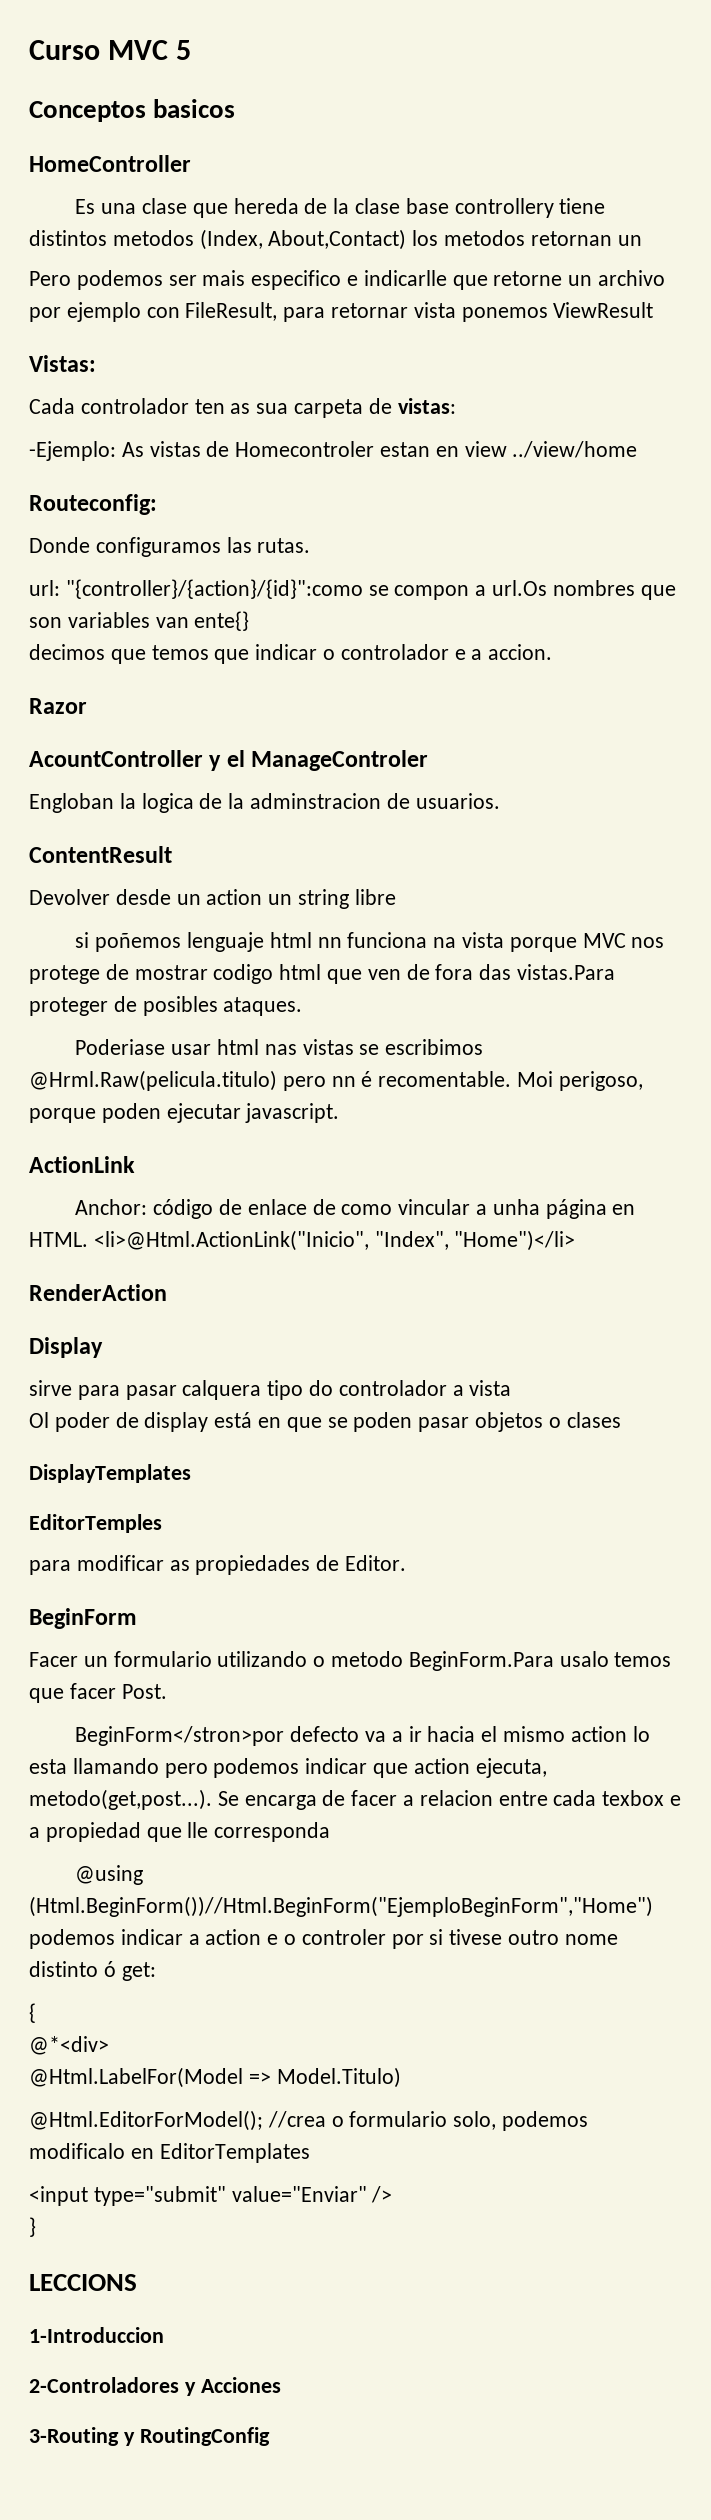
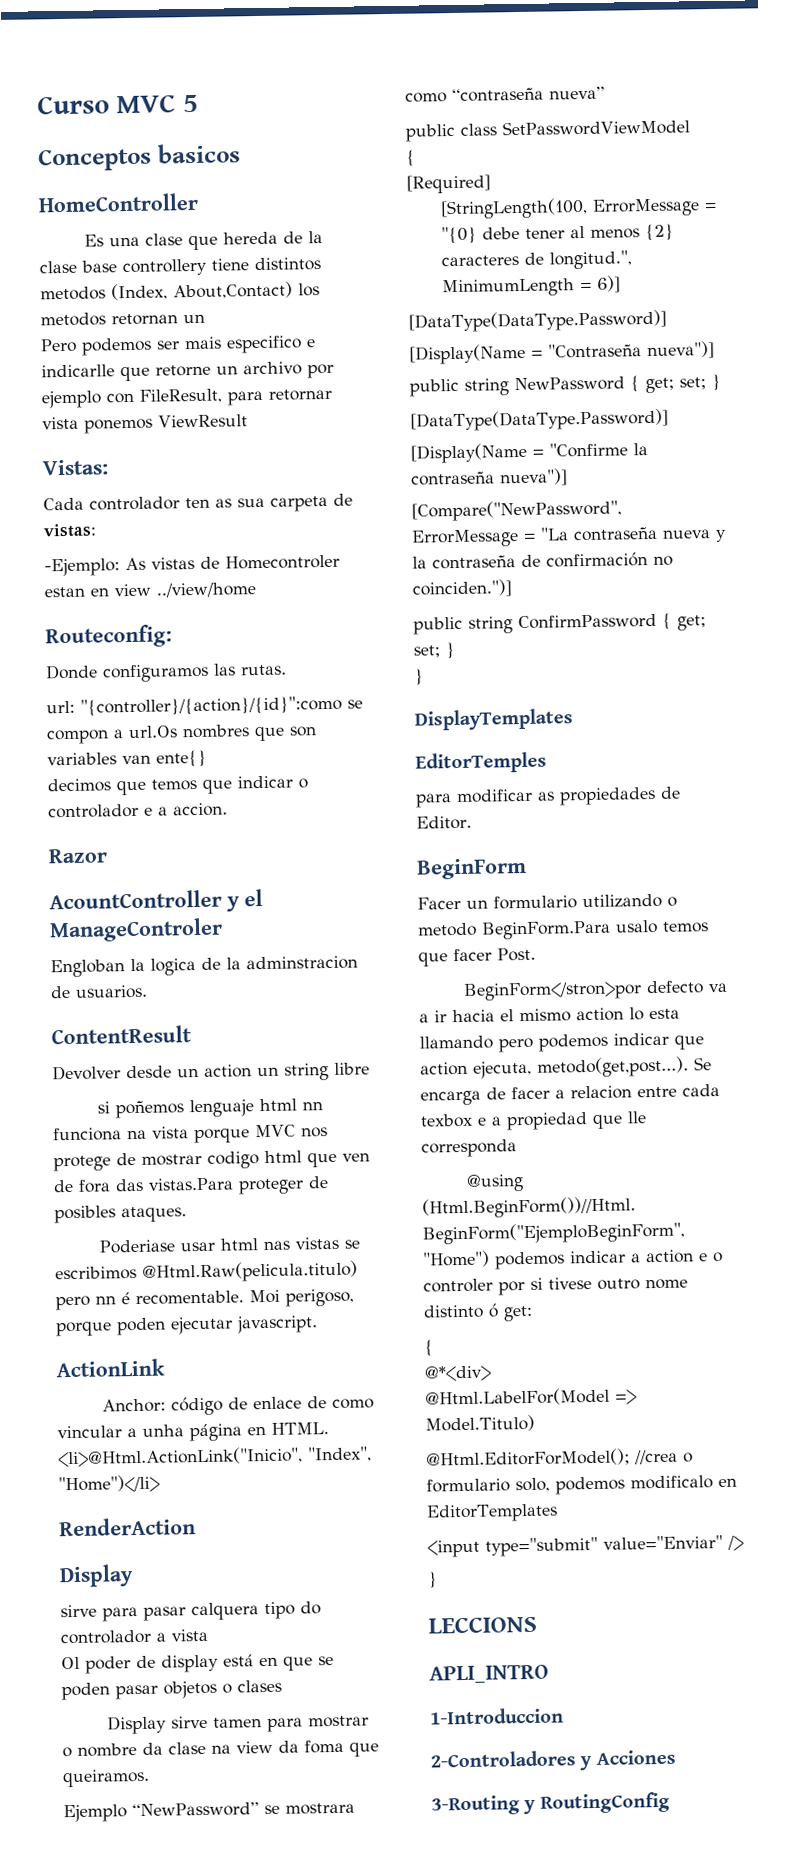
- Poderiase usar html nas vistas se escribimos @Hrml.Raw(pelicula.titulo) pero nn é recomentable.
+ Poderiase usar html nas vistas se escribimos @Html.Raw(pelicula.titulo) pero nn é recomentable.
+ Display sirve tamen para mostrar o nombre da clase na view da foma que queiramos.
+ Ejemplo “NewPassword” se mostrara como “contraseña nueva”
+ public class SetPasswordViewModel
+ {
+ [Required]
+ [StringLength(100, ErrorMessage = "{0} debe tener al menos {2} caracteres de longitud.", MinimumLength = 6)]
+ [DataType(DataType.Password)]
+ [Display(Name = "Contraseña nueva")]
+ public string NewPassword { get; set; }
+ [DataType(DataType.Password)]
+ [Display(Name = "Confirme la contraseña nueva")]
+ [Compare("NewPassword", ErrorMessage = "La contraseña nueva y la contraseña de confirmación no coinciden.")]
+ public string ConfirmPassword { get; set; }
+ }
+ APLI_INTRO

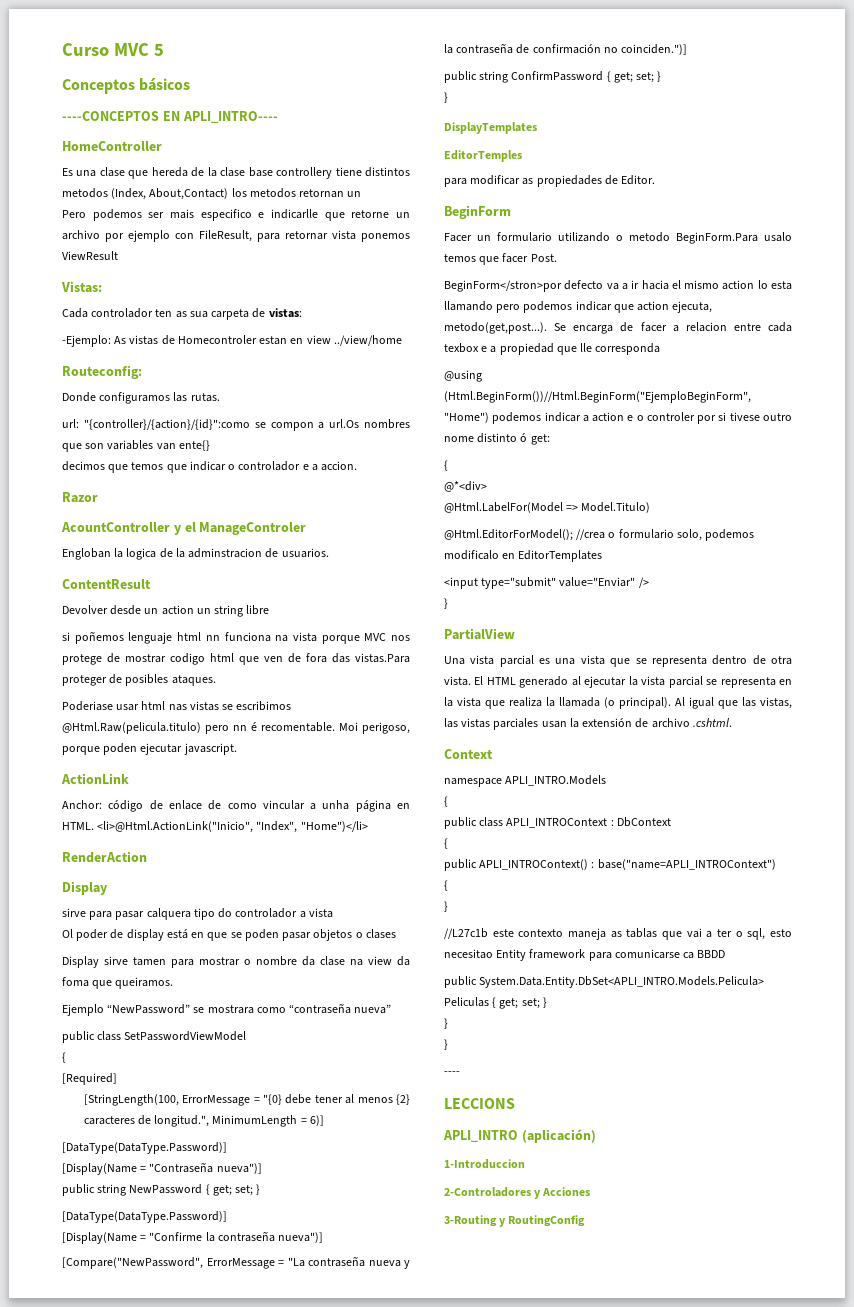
- Conceptos basicos
+ Conceptos básicos
+ ----CONCEPTOS EN APLI_INTRO----
+ PartialView
+ Una vista parcial es una vista que se representa dentro de otra vista. El HTML generado al ejecutar la vista parcial se representa en la vista que realiza la llamada (o principal). Al igual que las vistas, las vistas parciales usan la extensión de archivo .cshtml.
+ Context
+ namespace APLI_INTRO.Models
+ {
+ public class APLI_INTROContext : DbContext
+ {
+ public APLI_INTROContext() : base("name=APLI_INTROContext")
+ {
+ }
+ //L27c1b este contexto maneja as tablas que vai a ter o sql, esto necesitao Entity framework para comunicarse ca BBDD
+ public System.Data.Entity.DbSet<APLI_INTRO.Models.Pelicula> Peliculas { get; set; }
+ }
+ }
+ ----
- APLI_INTRO
+ APLI_INTRO (aplicación)

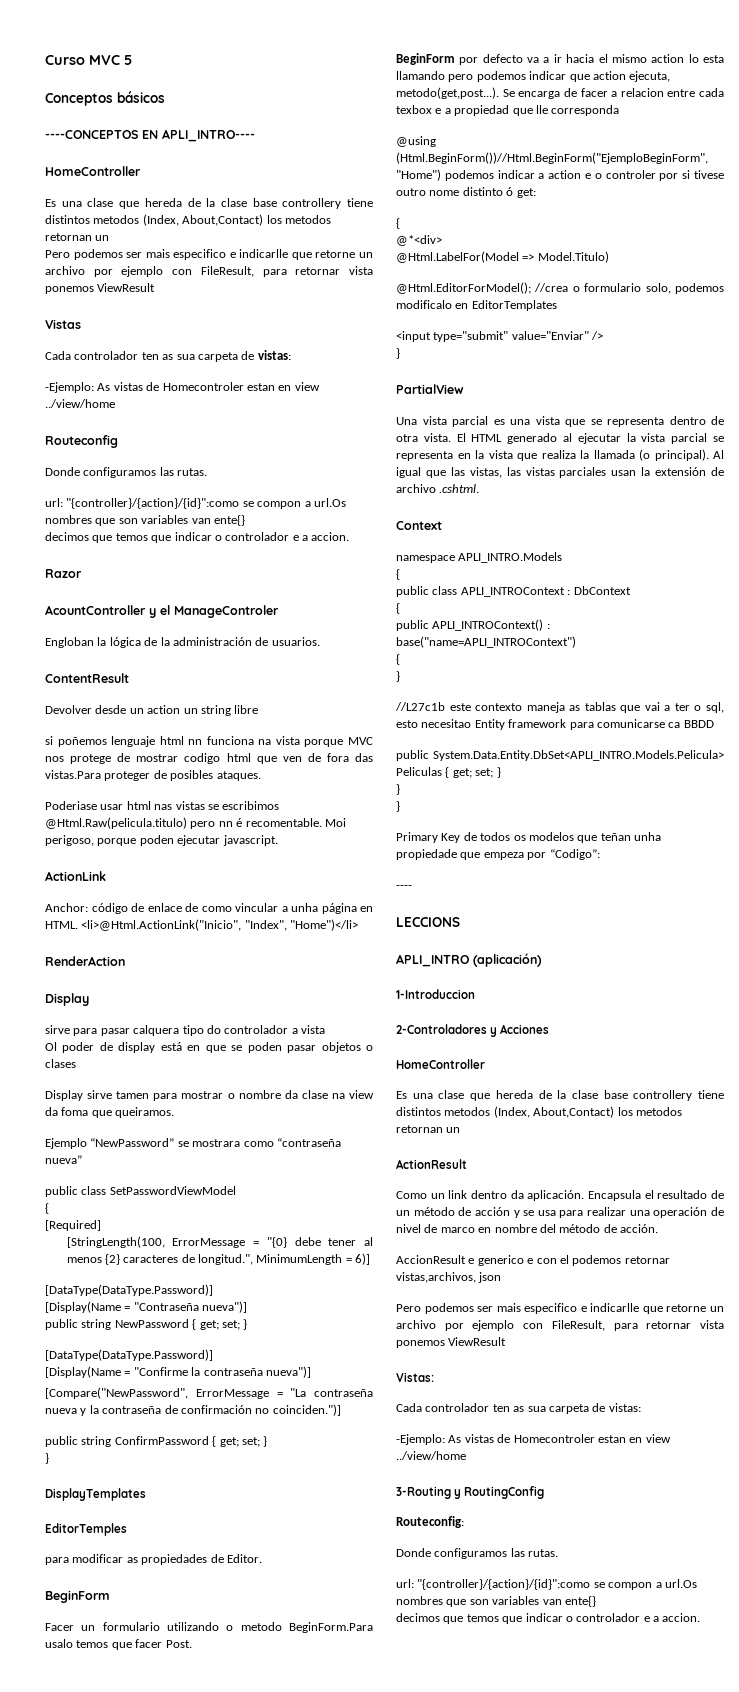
- Vistas:
+ Vistas
- Routeconfig:
+ Routeconfig
- Engloban la logica de la adminstracion de usuarios.
+ Engloban la lógica de la administración de usuarios.
- BeginForm</stron>por defecto va a ir hacia el mismo action lo esta llamando pero podemos indicar que action ejecuta, metodo(get,post...). Se encarga de facer a relacion entre cada texbox e a propiedad que lle corresponda
+ BeginForm por defecto va a ir hacia el mismo action lo esta llamando pero podemos indicar que action ejecuta, metodo(get,post...). Se encarga de facer a relacion entre cada texbox e a propiedad que lle corresponda
+ Primary Key de todos os modelos que teñan unha propiedade que empeza por “Codigo”:
  2-Controladores y Acciones
+ HomeController
+ Es una clase que hereda de la clase base controllery tiene distintos metodos (Index, About,Contact) los metodos retornan un
+ ActionResult
+ Como un link dentro da aplicación. Encapsula el resultado de un método de acción y se usa para realizar una operación de nivel de marco en nombre del método de acción.
+ AccionResult e generico e con el podemos retornar vistas,archivos, json
+ Pero podemos ser mais especifico e indicarlle que retorne un archivo por ejemplo con FileResult, para retornar vista ponemos ViewResult
+ Vistas:
+ Cada controlador ten as sua carpeta de vistas:
+ -Ejemplo: As vistas de Homecontroler estan en view ../view/home
  3-Routing y RoutingConfig
+ Routeconfig:
+ Donde configuramos las rutas.
+ url: "{controller}/{action}/{id}":como se compon a url.Os nombres que son variables van ente{}
+ decimos que temos que indicar o controlador e a accion.

